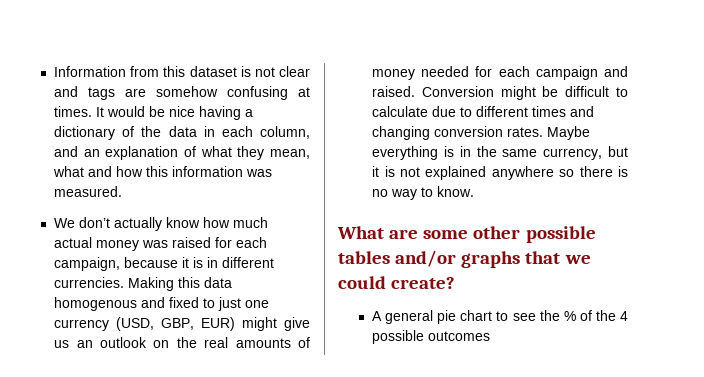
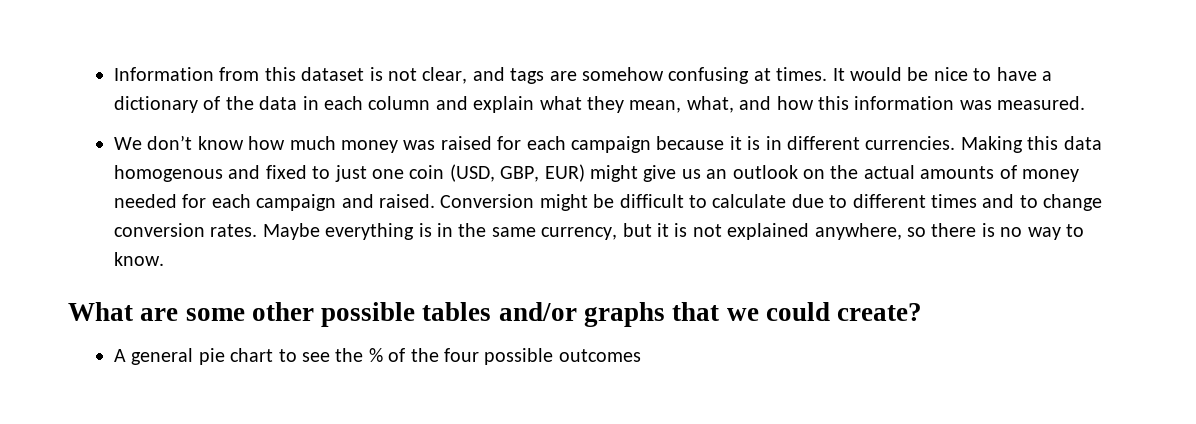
- Information from this dataset is not clear and tags are somehow confusing at times.
+ Information from this dataset is not clear, and tags are somehow confusing at times.
- It would be nice having a dictionary of the data in each column, and an explanation of what they mean, what and how this information was measured.
+ It would be nice to have a dictionary of the data in each column and explain what they mean, what, and how this information was measured.
- We don’t actually know how much actual money was raised for each campaign, because it is in different currencies.
+ We don’t know how much money was raised for each campaign because it is in different currencies.
- Making this data homogenous and fixed to just one currency (USD, GBP, EUR) might give us an outlook on the real amounts of money needed for each campaign and raised.
+ Making this data homogenous and fixed to just one coin (USD, GBP, EUR) might give us an outlook on the actual amounts of money needed for each campaign and raised.
- Conversion might be difficult to calculate due to different times and changing conversion rates.
+ Conversion might be difficult to calculate due to different times and to change conversion rates.
- Maybe everything is in the same currency, but it is not explained anywhere so there is no way to know.
+ Maybe everything is in the same currency, but it is not explained anywhere, so there is no way to know.
- A general pie chart to see the % of the 4 possible outcomes
+ A general pie chart to see the % of the four possible outcomes

